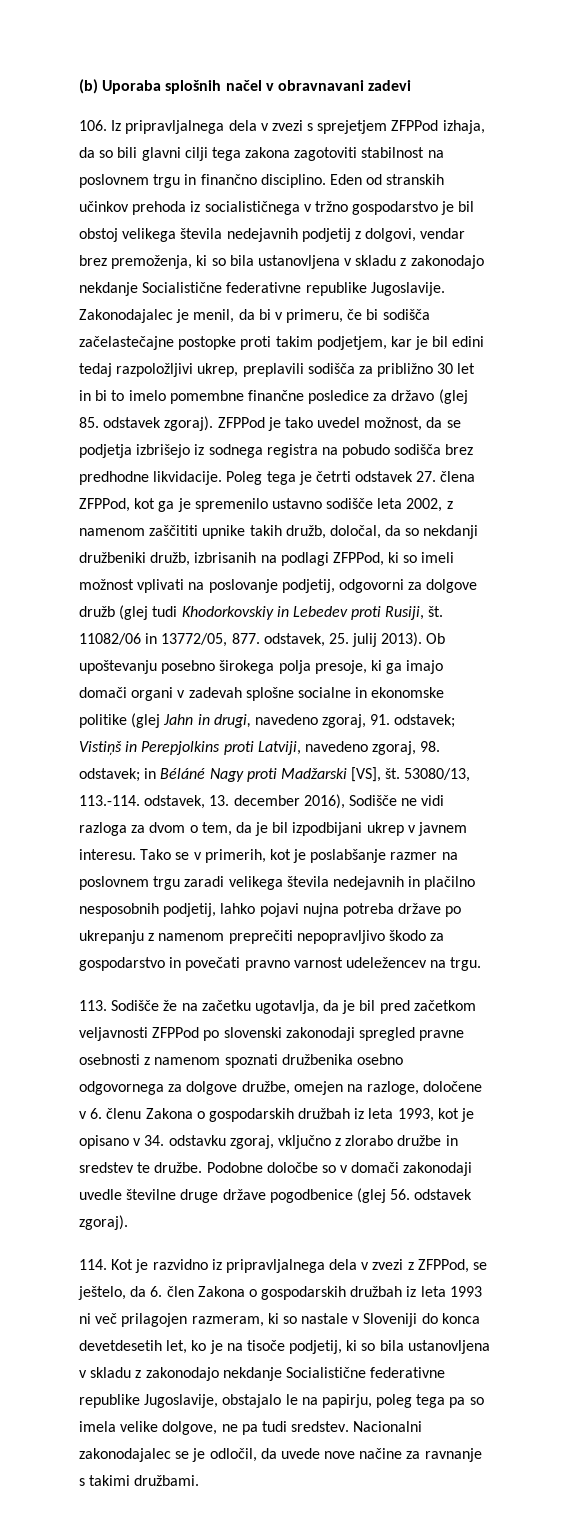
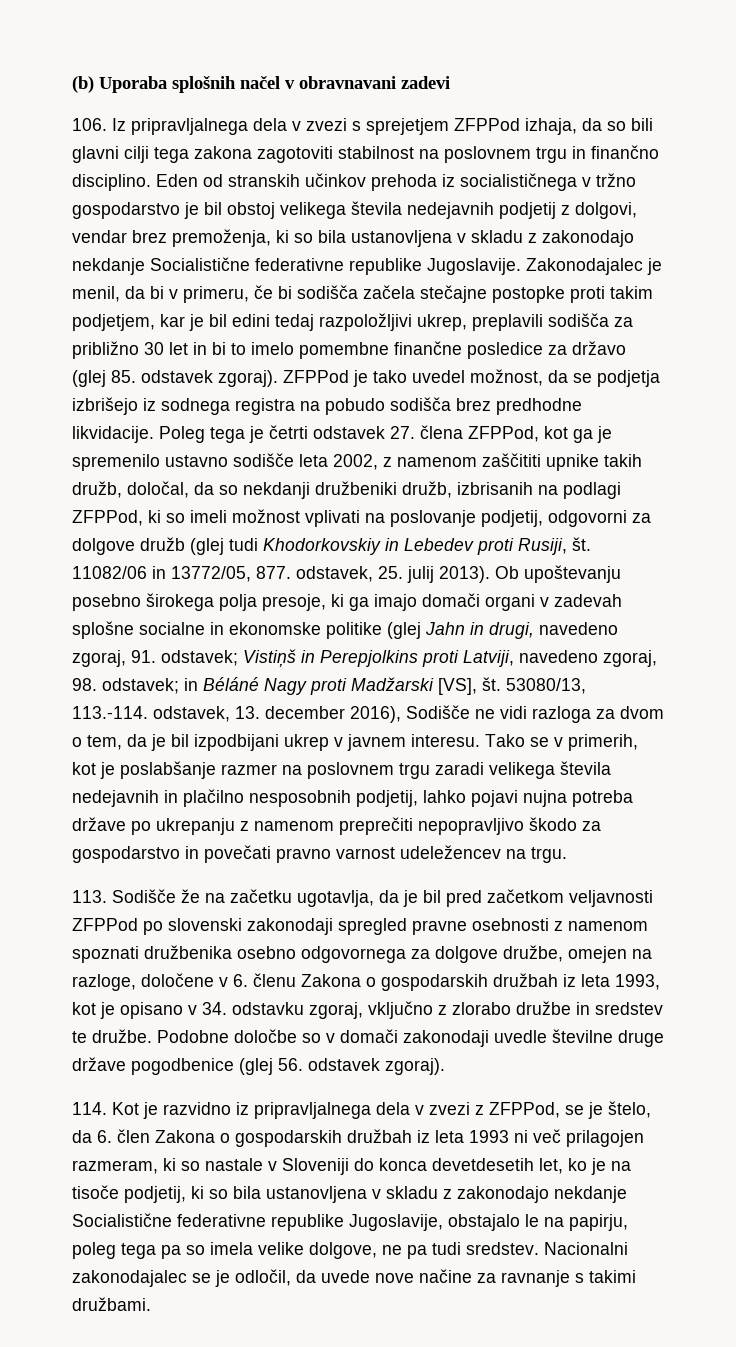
- Zakonodajalec je menil, da bi v primeru, če bi sodišča začelastečajne postopke proti takim podjetjem, kar je bil edini tedaj razpoložljivi ukrep, preplavili sodišča za približno 30 let in bi to imelo pomembne finančne posledice za državo (glej 85. odstavek zgoraj).
+ Zakonodajalec je menil, da bi v primeru, če bi sodišča začela stečajne postopke proti takim podjetjem, kar je bil edini tedaj razpoložljivi ukrep, preplavili sodišča za približno 30 let in bi to imelo pomembne finančne posledice za državo (glej 85. odstavek zgoraj).
- 114. Kot je razvidno iz pripravljalnega dela v zvezi z ZFPPod, se ještelo, da 6. člen Zakona o gospodarskih družbah iz leta 1993 ni več prilagojen razmeram, ki so nastale v Sloveniji do konca devetdesetih let, ko je na tisoče podjetij, ki so bila ustanovljena v skladu z zakonodajo nekdanje Socialistične federativne republike Jugoslavije, obstajalo le na papirju, poleg tega pa so imela velike dolgove, ne pa tudi sredstev.
+ 114. Kot je razvidno iz pripravljalnega dela v zvezi z ZFPPod, se je štelo, da 6. člen Zakona o gospodarskih družbah iz leta 1993 ni več prilagojen razmeram, ki so nastale v Sloveniji do konca devetdesetih let, ko je na tisoče podjetij, ki so bila ustanovljena v skladu z zakonodajo nekdanje Socialistične federativne republike Jugoslavije, obstajalo le na papirju, poleg tega pa so imela velike dolgove, ne pa tudi sredstev.

